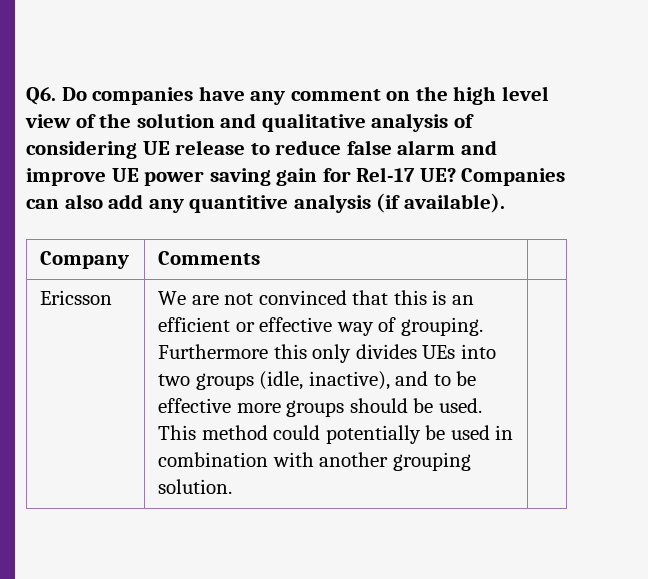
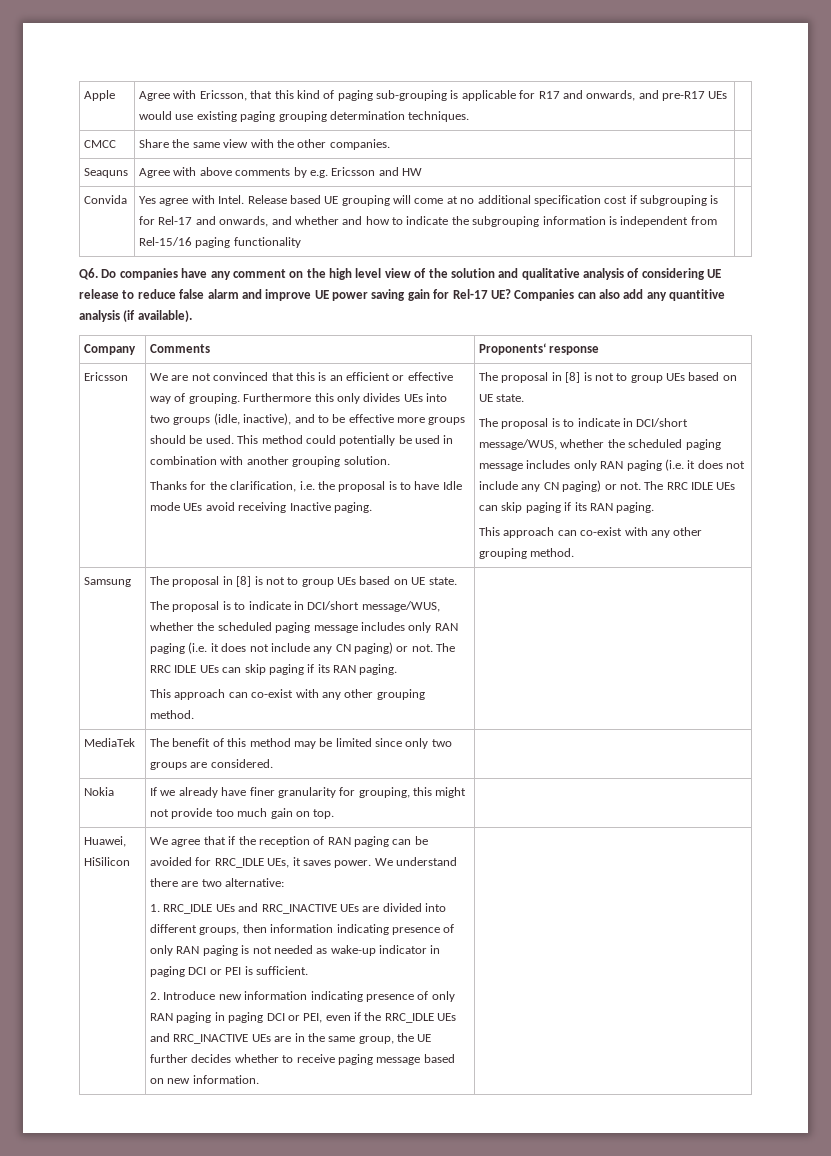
+ Apple | Agree with Ericsson, that this kind of paging sub-grouping is applicable for R17 and onwards, and pre-R17 UEs would use existing paging grouping determination techniques. |
+ CMCC | Share the same view with the other companies. |
+ Seaquns | Agree with above comments by e.g. Ericsson and HW |
+ Convida | Yes agree with Intel. Release based UE grouping will come at no additional specification cost if subgrouping is for Rel-17 and onwards, and whether and how to indicate the subgrouping information is independent from Rel-15/16 paging functionality |
- Company | Comments |
+ Company | Comments | Proponents‘ response
+ Thanks for the clarification, i.e. the proposal is to have Idle mode UEs avoid receiving Inactive paging. | The proposal in [8] is not to group UEs based on UE state.
+ The proposal is to indicate in DCI/short message/WUS, whether the scheduled paging message includes only RAN paging (i.e. it does not include any CN paging) or not. The RRC IDLE UEs can skip paging if its RAN paging.
+ This approach can co-exist with any other grouping method.
+ Samsung | The proposal in [8] is not to group UEs based on UE state.
+ The proposal is to indicate in DCI/short message/WUS, whether the scheduled paging message includes only RAN paging (i.e. it does not include any CN paging) or not. The RRC IDLE UEs can skip paging if its RAN paging.
+ This approach can co-exist with any other grouping method. |
+ MediaTek | The benefit of this method may be limited since only two groups are considered. |
+ Nokia | If we already have finer granularity for grouping, this might not provide too much gain on top. |
+ Huawei, HiSilicon | We agree that if the reception of RAN paging can be avoided for RRC_IDLE UEs, it saves power. We understand there are two alternative:
+ 1. RRC_IDLE UEs and RRC_INACTIVE UEs are divided into different groups, then information indicating presence of only RAN paging is not needed as wake-up indicator in paging DCI or PEI is sufficient.
+ 2. Introduce new information indicating presence of only RAN paging in paging DCI or PEI, even if the RRC_IDLE UEs and RRC_INACTIVE UEs are in the same group, the UE further decides whether to receive paging message based on new information.

